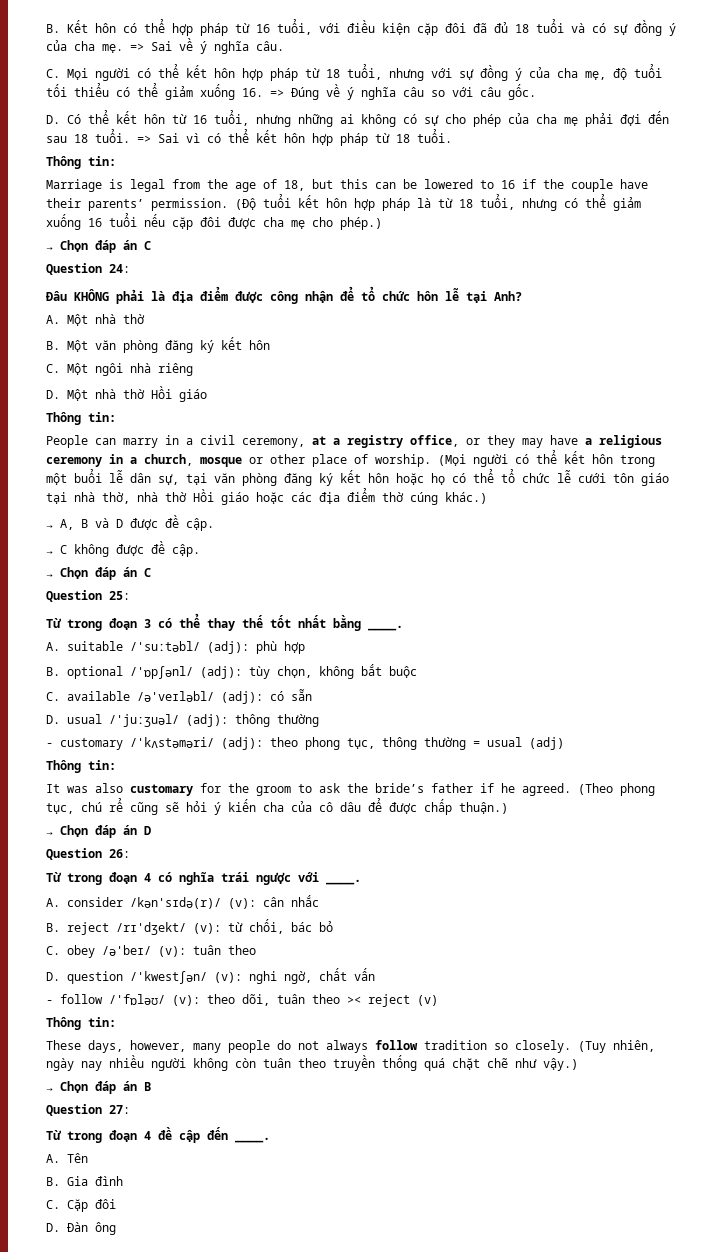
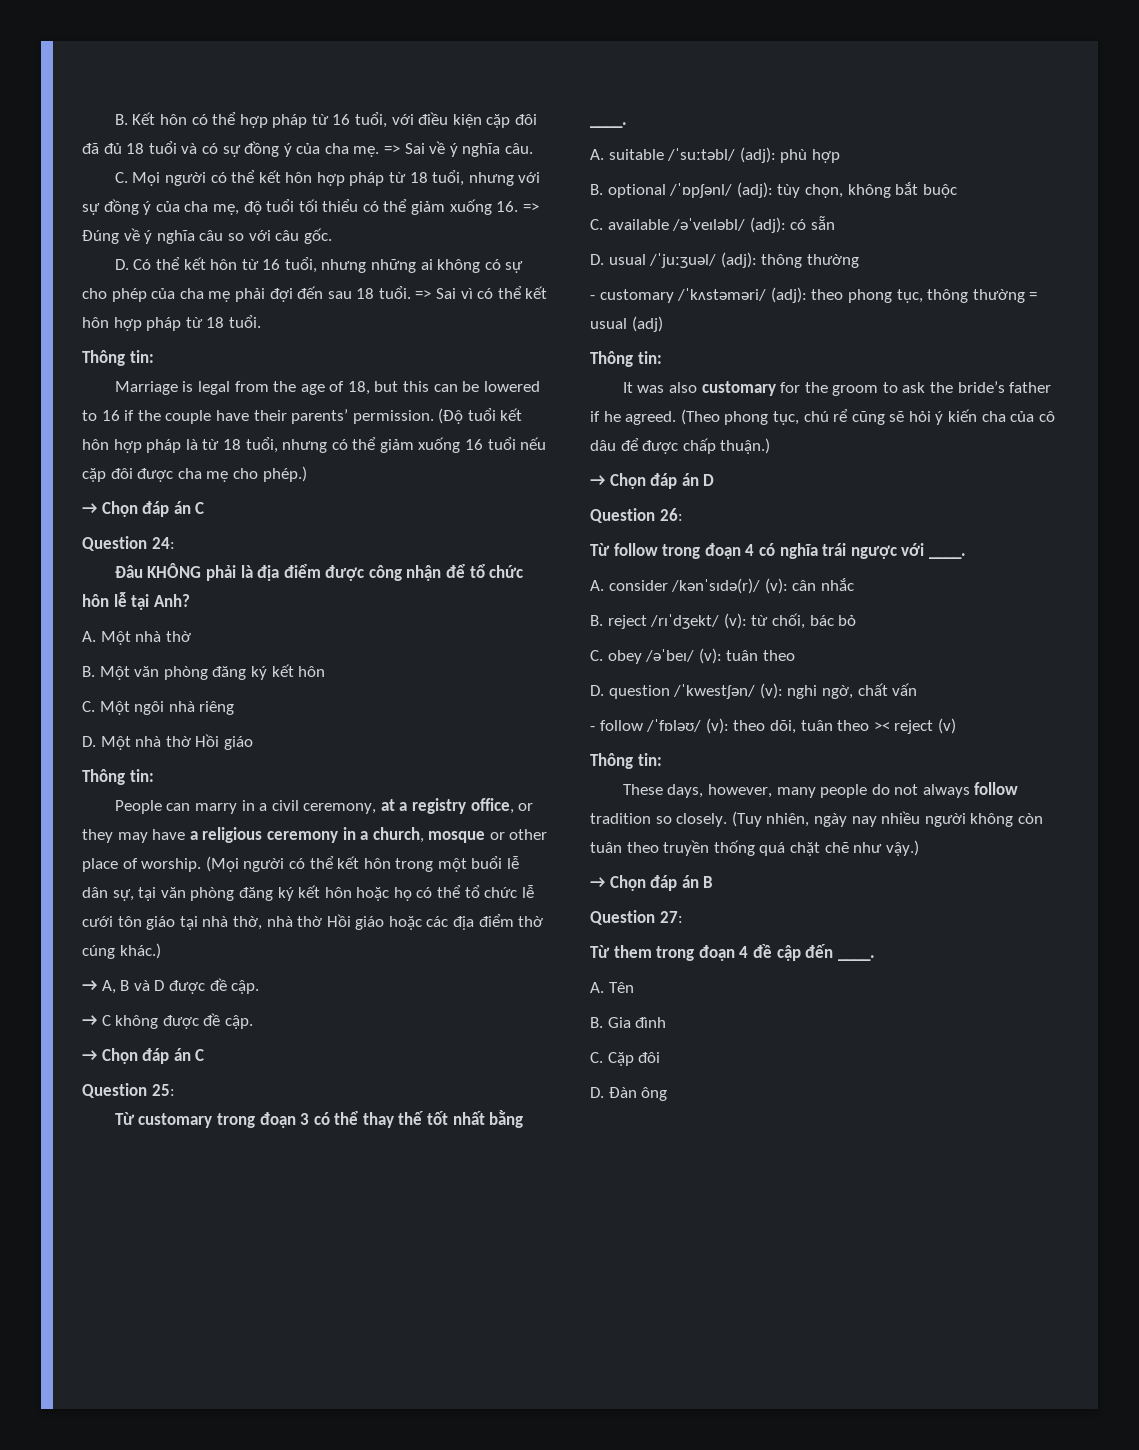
- Từ trong đoạn 3 có thể thay thế tốt nhất bằng ____.
+ Từ customary trong đoạn 3 có thể thay thế tốt nhất bằng ____.
- Từ trong đoạn 4 có nghĩa trái ngược với ____.
+ Từ follow trong đoạn 4 có nghĩa trái ngược với ____.
- Từ trong đoạn 4 đề cập đến ____.
+ Từ them trong đoạn 4 đề cập đến ____.

